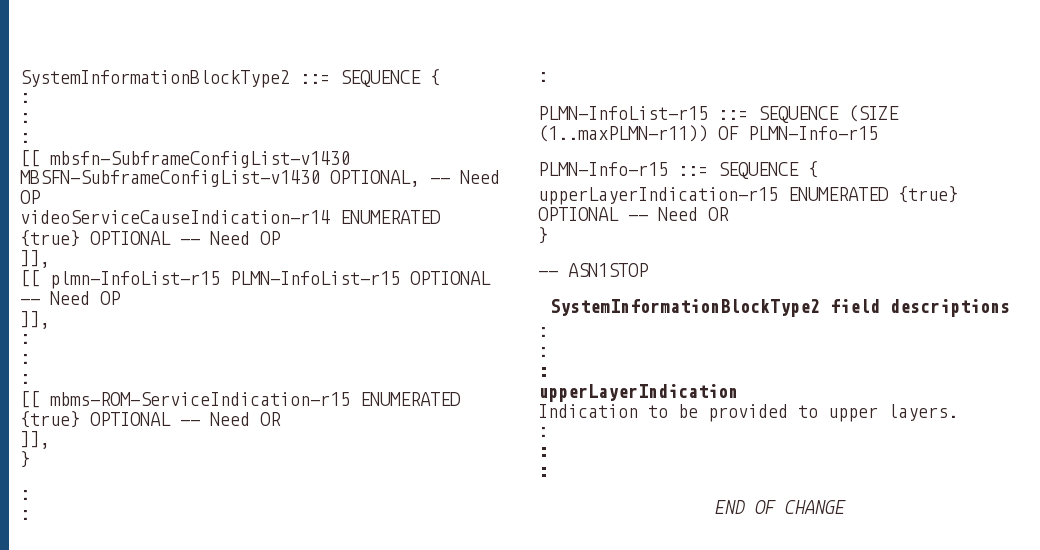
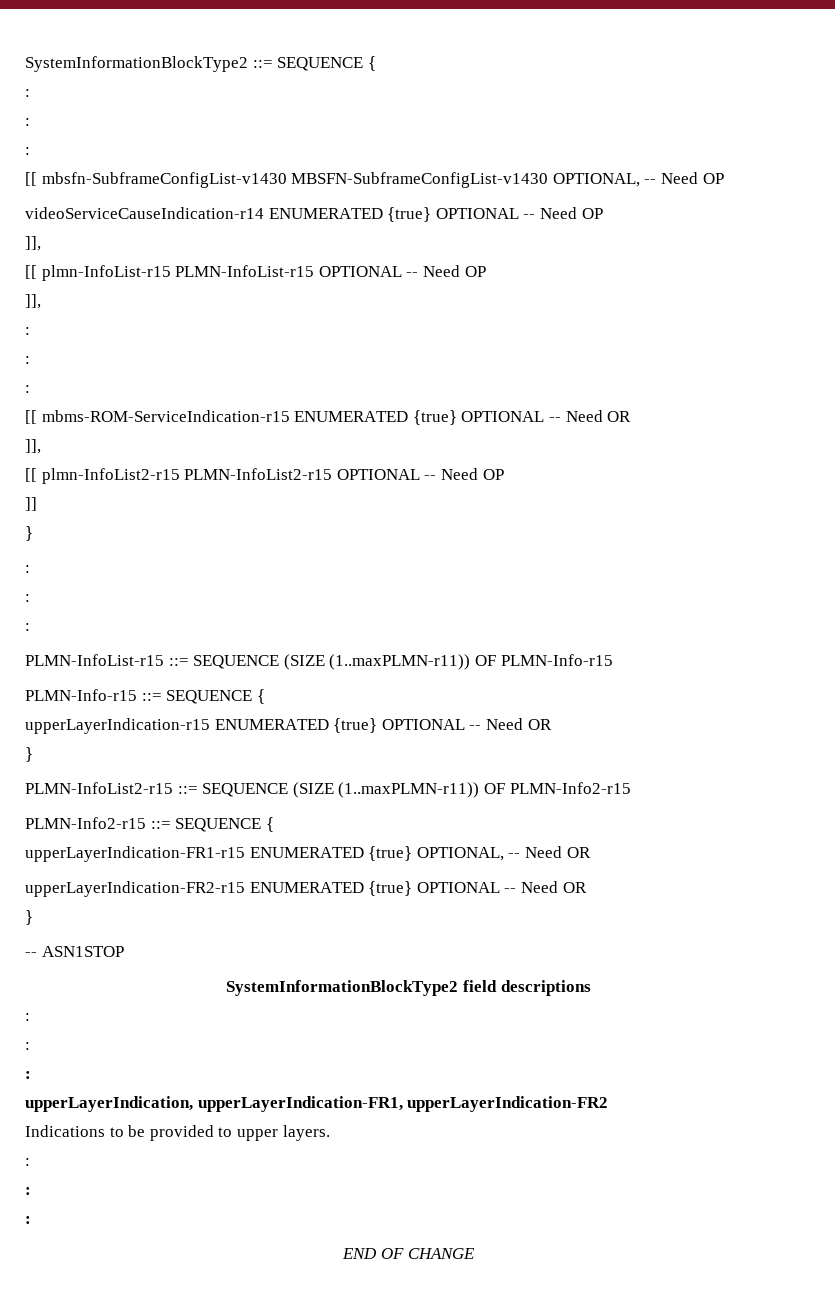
+ [[ plmn-InfoList2-r15 PLMN-InfoList2-r15 OPTIONAL -- Need OP
+ ]]
+ PLMN-InfoList2-r15 ::= SEQUENCE (SIZE (1..maxPLMN-r11)) OF PLMN-Info2-r15
+ PLMN-Info2-r15 ::= SEQUENCE {
+ upperLayerIndication-FR1-r15 ENUMERATED {true} OPTIONAL, -- Need OR
+ upperLayerIndication-FR2-r15 ENUMERATED {true} OPTIONAL -- Need OR
+ }
- upperLayerIndication
- Indication to be provided to upper layers.
+ upperLayerIndication, upperLayerIndication-FR1, upperLayerIndication-FR2
+ Indications to be provided to upper layers.

